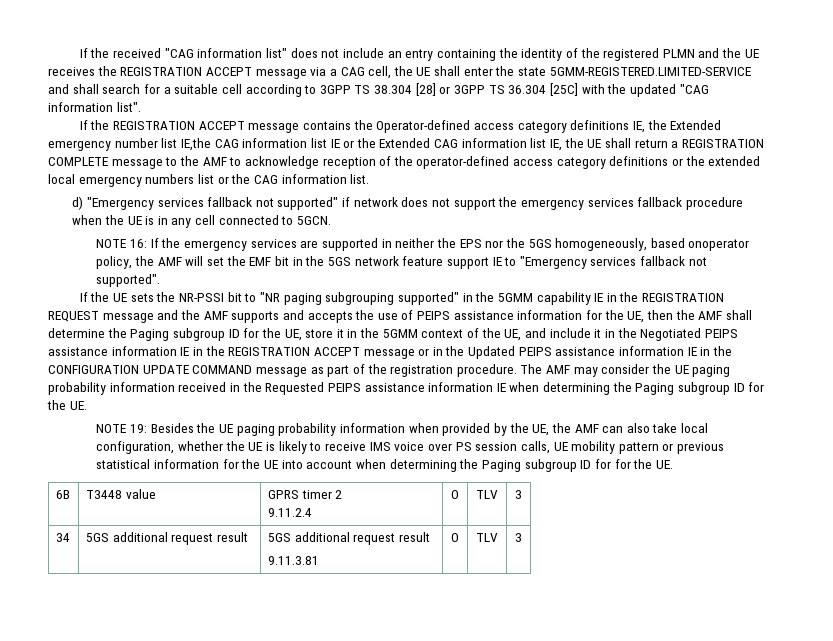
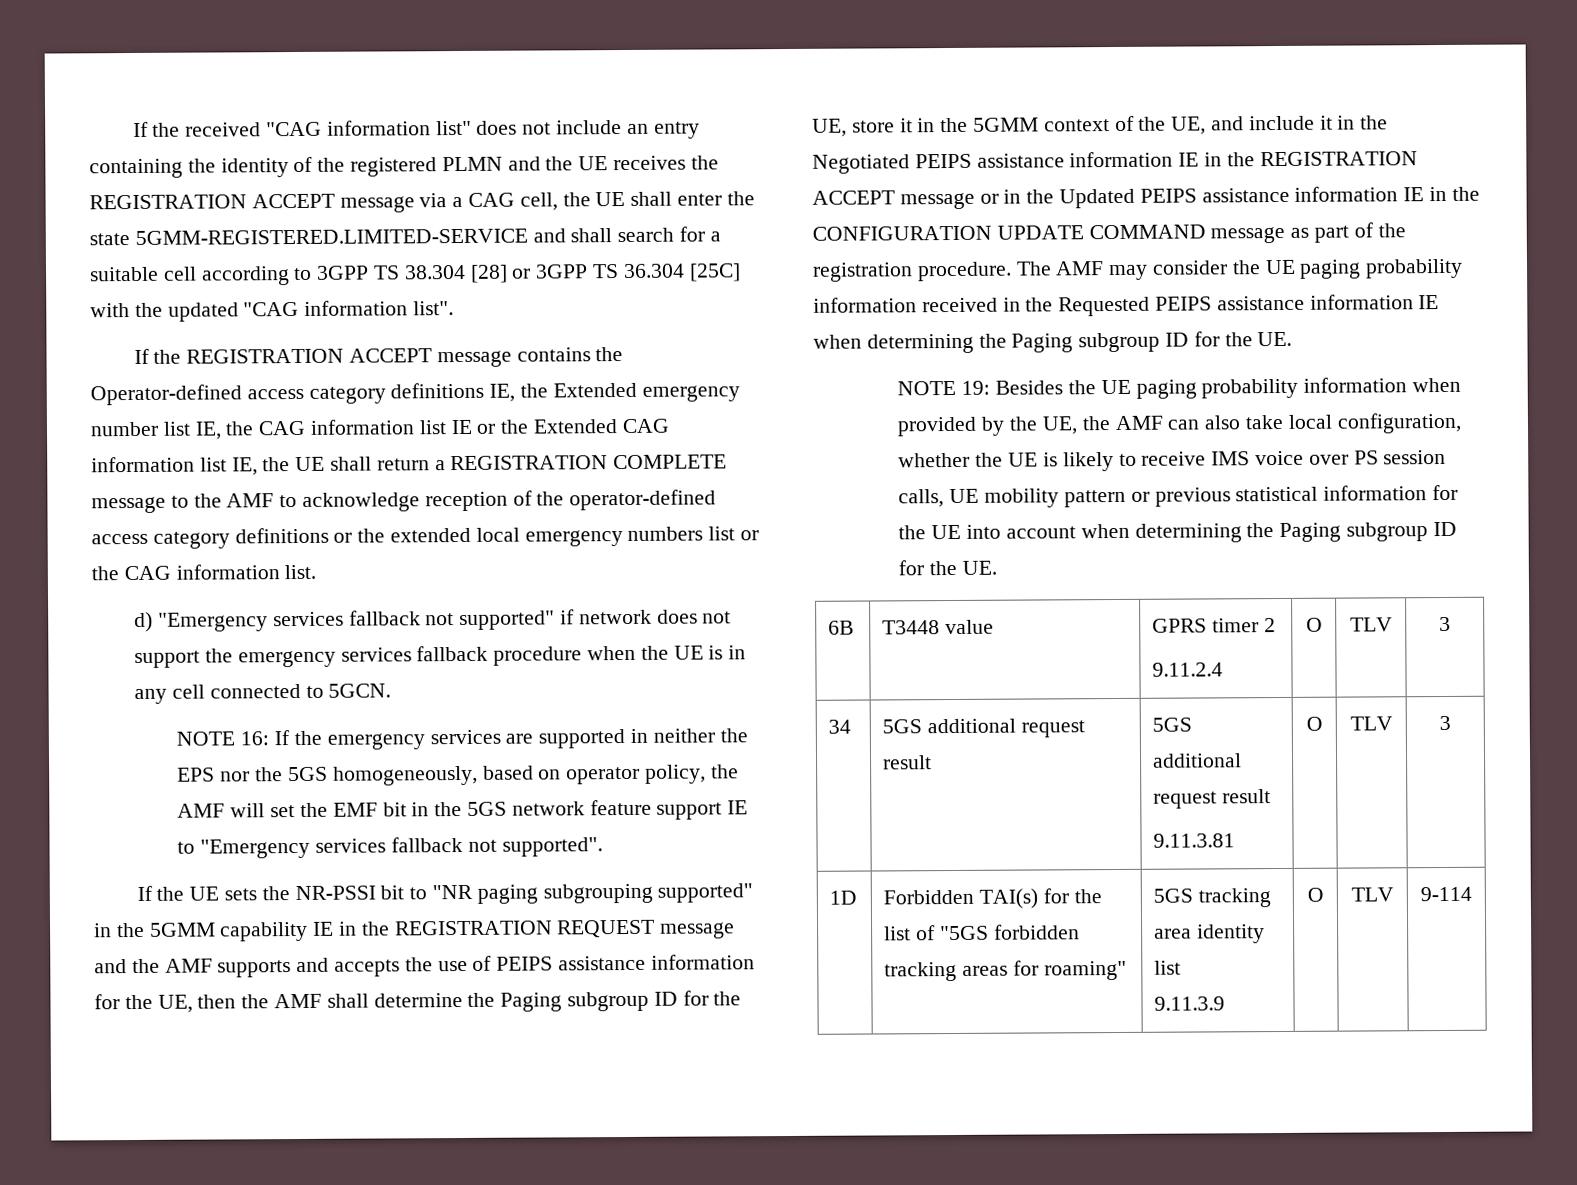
- If the REGISTRATION ACCEPT message contains the Operator-defined access category definitions IE, the Extended emergency number list IE,the CAG information list IE or the Extended CAG information list IE, the UE shall return a REGISTRATION COMPLETE message to the AMF to acknowledge reception of the operator-defined access category definitions or the extended local emergency numbers list or the CAG information list.
+ If the REGISTRATION ACCEPT message contains the Operator-defined access category definitions IE, the Extended emergency number list IE, the CAG information list IE or the Extended CAG information list IE, the UE shall return a REGISTRATION COMPLETE message to the AMF to acknowledge reception of the operator-defined access category definitions or the extended local emergency numbers list or the CAG information list.
- NOTE 16: If the emergency services are supported in neither the EPS nor the 5GS homogeneously, based onoperator policy, the AMF will set the EMF bit in the 5GS network feature support IE to "Emergency services fallback not supported".
+ NOTE 16: If the emergency services are supported in neither the EPS nor the 5GS homogeneously, based on operator policy, the AMF will set the EMF bit in the 5GS network feature support IE to "Emergency services fallback not supported".
- NOTE 19: Besides the UE paging probability information when provided by the UE, the AMF can also take local configuration, whether the UE is likely to receive IMS voice over PS session calls, UE mobility pattern or previous statistical information for the UE into account when determining the Paging subgroup ID for for the UE.
+ NOTE 19: Besides the UE paging probability information when provided by the UE, the AMF can also take local configuration, whether the UE is likely to receive IMS voice over PS session calls, UE mobility pattern or previous statistical information for the UE into account when determining the Paging subgroup ID for the UE.
+ 1D | Forbidden TAI(s) for the list of "5GS forbidden tracking areas for roaming" | 5GS tracking area identity list
+ 9.11.3.9 | O | TLV | 9-114

